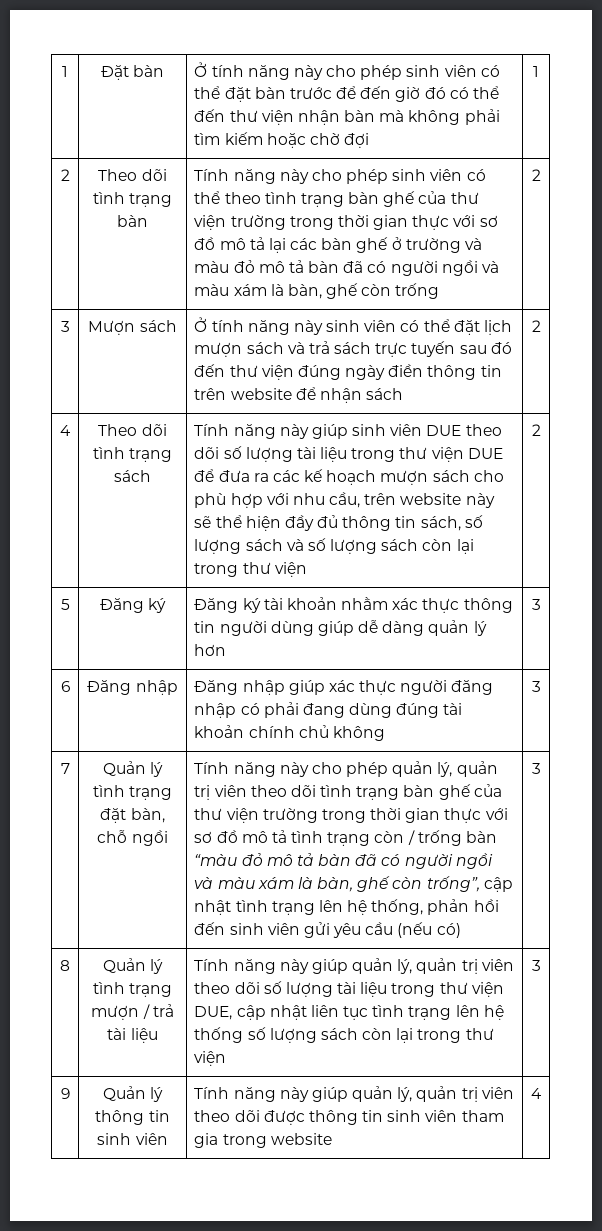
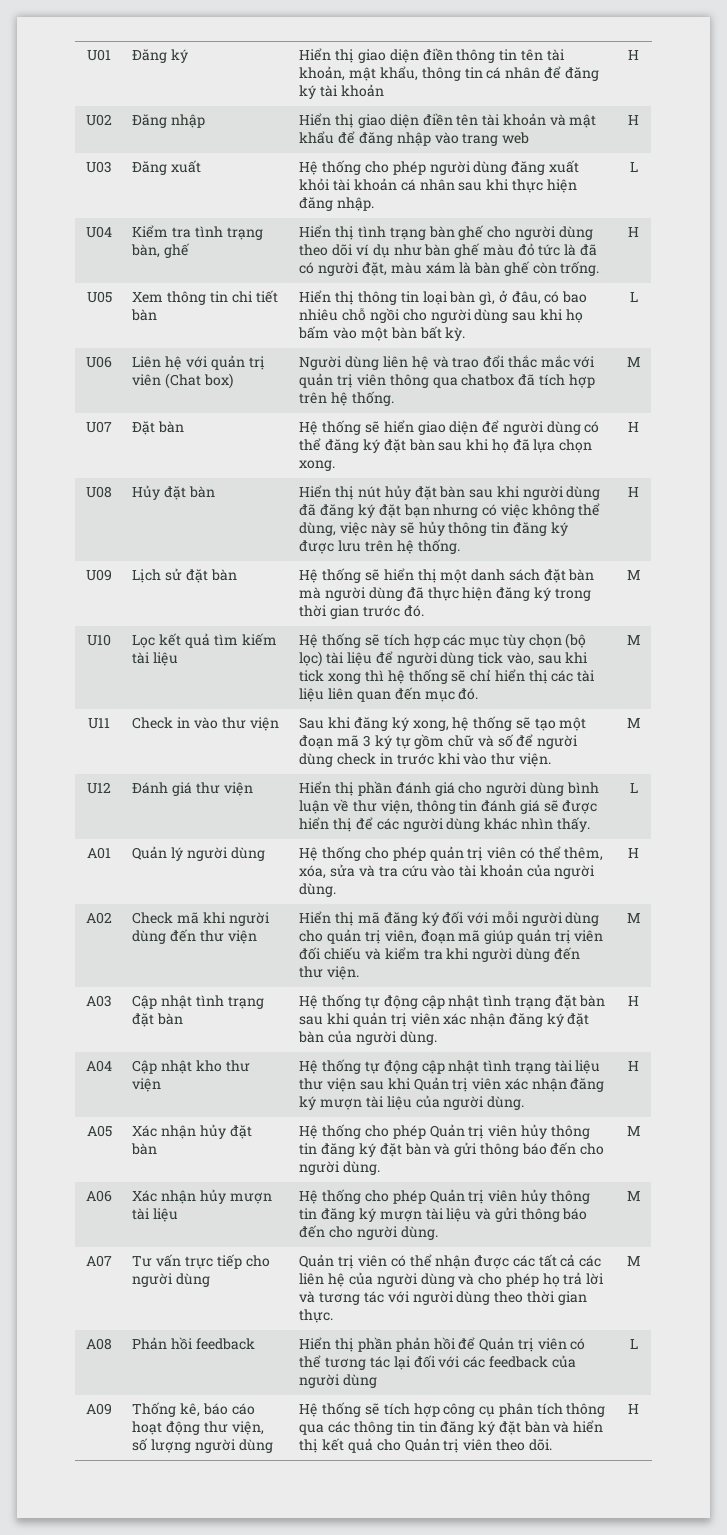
- 1 | Đặt bàn | Ở tính năng này cho phép sinh viên có thể đặt bàn trước để đến giờ đó có thể đến thư viện nhận bàn mà không phải tìm kiếm hoặc chờ đợi | 1
- 2 | Theo dõi tình trạng bàn | Tính năng này cho phép sinh viên có thể theo tình trạng bàn ghế của thư viện trường trong thời gian thực với sơ đồ mô tả lại các bàn ghế ở trường và màu đỏ mô tả bàn đã có người ngồi và màu xám là bàn, ghế còn trống | 2
- 3 | Mượn sách | Ở tính năng này sinh viên có thể đặt lịch mượn sách và trả sách trực tuyến sau đó đến thư viện đúng ngày điền thông tin trên website để nhận sách | 2
- 4 | Theo dõi tình trạng sách | Tính năng này giúp sinh viên DUE theo dõi số lượng tài liệu trong thư viện DUE để đưa ra các kế hoạch mượn sách cho phù hợp với nhu cầu, trên website này sẽ thể hiện đầy đủ thông tin sách, số lượng sách và số lượng sách còn lại trong thư viện | 2
- 5 | Đăng ký | Đăng ký tài khoản nhằm xác thực thông tin người dùng giúp dễ dàng quản lý hơn | 3
- 6 | Đăng nhập | Đăng nhập giúp xác thực người đăng nhập có phải đang dùng đúng tài khoản chính chủ không | 3
- 7 | Quản lý tình trạng đặt bàn, chỗ ngồi | Tính năng này cho phép quản lý, quản trị viên theo dõi tình trạng bàn ghế của thư viện trường trong thời gian thực với sơ đồ mô tả tình trạng còn / trống bàn “màu đỏ mô tả bàn đã có người ngồi và màu xám là bàn, ghế còn trống”, cập nhật tình trạng lên hệ thống, phản hồi đến sinh viên gửi yêu cầu (nếu có) | 3
- 8 | Quản lý tình trạng mượn / trả tài liệu | Tính năng này giúp quản lý, quản trị viên theo dõi số lượng tài liệu trong thư viện DUE, cập nhật liên tục tình trạng lên hệ thống số lượng sách còn lại trong thư viện | 3
- 9 | Quản lý thông tin sinh viên | Tính năng này giúp quản lý, quản trị viên theo dõi được thông tin sinh viên tham gia trong website | 4
+ U01 | Đăng ký | Hiển thị giao diện điền thông tin tên tài khoản, mật khẩu, thông tin cá nhân để đăng ký tài khoản | H
+ U02 | Đăng nhập | Hiển thị giao diện điền tên tài khoản và mật khẩu để đăng nhập vào trang web | H
+ U03 | Đăng xuất | Hệ thống cho phép người dùng đăng xuất khỏi tài khoản cá nhân sau khi thực hiện đăng nhập. | L
+ U04 | Kiểm tra tình trạng bàn, ghế | Hiển thị tình trạng bàn ghế cho người dùng theo dõi ví dụ như bàn ghế màu đỏ tức là đã có người đặt, màu xám là bàn ghế còn trống. | H
+ U05 | Xem thông tin chi tiết bàn | Hiển thị thông tin loại bàn gì, ở đâu, có bao nhiêu chỗ ngồi cho người dùng sau khi họ bấm vào một bàn bất kỳ. | L
+ U06 | Liên hệ với quản trị viên (Chat box) | Người dùng liên hệ và trao đổi thắc mắc với quản trị viên thông qua chatbox đã tích hợp trên hệ thống. | M
+ U07 | Đặt bàn | Hệ thống sẽ hiển giao diện để người dùng có thể đăng ký đặt bàn sau khi họ đã lựa chọn xong. | H
+ U08 | Hủy đặt bàn | Hiển thị nút hủy đặt bàn sau khi người dùng đã đăng ký đặt bạn nhưng có việc không thể dùng, việc này sẽ hủy thông tin đăng ký được lưu trên hệ thống. | H
+ U09 | Lịch sử đặt bàn | Hệ thống sẽ hiển thị một danh sách đặt bàn mà người dùng đã thực hiện đăng ký trong thời gian trước đó. | M
+ U10 | Lọc kết quả tìm kiếm tài liệu | Hệ thống sẽ tích hợp các mục tùy chọn (bộ lọc) tài liệu để người dùng tick vào, sau khi tick xong thì hệ thống sẽ chỉ hiển thị các tài liệu liên quan đến mục đó. | M
+ U11 | Check in vào thư viện | Sau khi đăng ký xong, hệ thống sẽ tạo một đoạn mã 3 ký tự gồm chữ và số để người dùng check in trước khi vào thư viện. | M
+ U12 | Đánh giá thư viện | Hiển thị phần đánh giá cho người dùng bình luận về thư viện, thông tin đánh giá sẽ được hiển thị để các người dùng khác nhìn thấy. | L
+ A01 | Quản lý người dùng | Hệ thống cho phép quản trị viên có thể thêm, xóa, sửa và tra cứu vào tài khoản của người dùng. | H
+ A02 | Check mã khi người dùng đến thư viện | Hiển thị mã đăng ký đối với mỗi người dùng cho quản trị viên, đoạn mã giúp quản trị viên đối chiếu và kiểm tra khi người dùng đến thư viện. | M
+ A03 | Cập nhật tình trạng đặt bàn | Hệ thống tự động cập nhật tình trạng đặt bàn sau khi quản trị viên xác nhận đăng ký đặt bàn của người dùng. | H
+ A04 | Cập nhật kho thư viện | Hệ thống tự động cập nhật tình trạng tài liệu thư viện sau khi Quản trị viên xác nhận đăng ký mượn tài liệu của người dùng. | H
+ A05 | Xác nhận hủy đặt bàn | Hệ thống cho phép Quản trị viên hủy thông tin đăng ký đặt bàn và gửi thông báo đến cho người dùng. | M
+ A06 | Xác nhận hủy mượn tài liệu | Hệ thống cho phép Quản trị viên hủy thông tin đăng ký mượn tài liệu và gửi thông báo đến cho người dùng. | M
+ A07 | Tư vấn trực tiếp cho người dùng | Quản trị viên có thể nhận được các tất cả các liên hệ của người dùng và cho phép họ trả lời và tương tác với người dùng theo thời gian thực. | M
+ A08 | Phản hồi feedback | Hiển thị phần phản hồi để Quản trị viên có thể tương tác lại đối với các feedback của người dùng | L
+ A09 | Thống kê, báo cáo hoạt động thư viện, số lượng người dùng | Hệ thống sẽ tích hợp công cụ phân tích thông qua các thông tin tin đăng ký đặt bàn và hiển thị kết quả cho Quản trị viên theo dõi. | H

